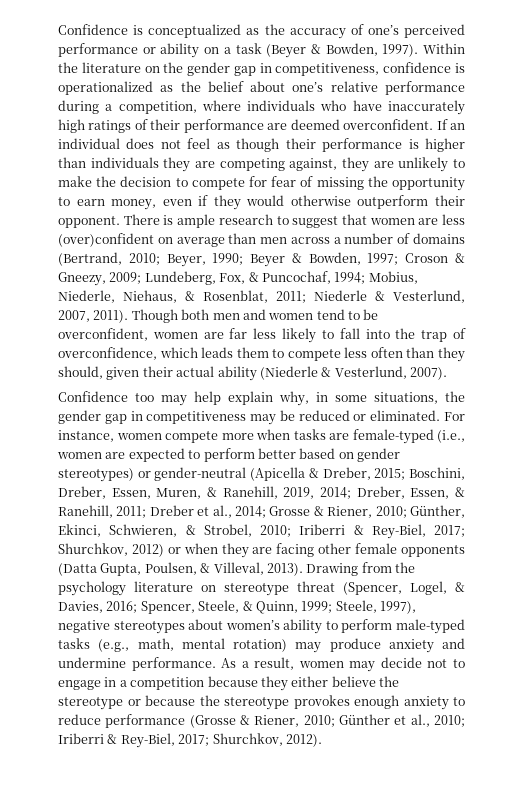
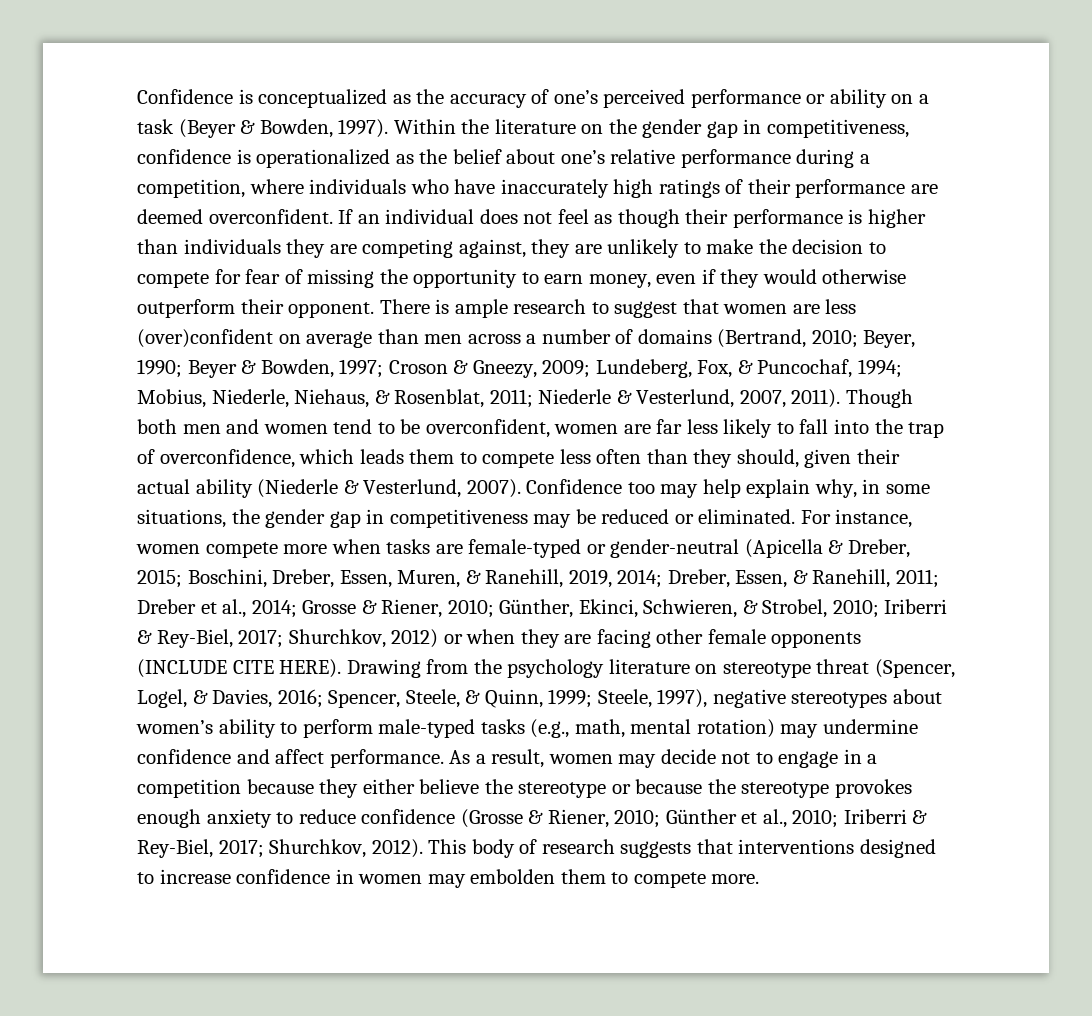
- Though both men and women tend to be overconfident, women are far less likely to fall into the trap of overconfidence, which leads them to compete less often than they should, given their actual ability (Niederle & Vesterlund, 2007).
- Confidence too may help explain why, in some situations, the gender gap in competitiveness may be reduced or eliminated.
+ Though both men and women tend to be overconfident, women are far less likely to fall into the trap of overconfidence, which leads them to compete less often than they should, given their actual ability (Niederle & Vesterlund, 2007). Confidence too may help explain why, in some situations, the gender gap in competitiveness may be reduced or eliminated.
- For instance, women compete more when tasks are female-typed (i.e., women are expected to perform better based on gender stereotypes) or gender-neutral (Apicella & Dreber, 2015; Boschini, Dreber, Essen, Muren, & Ranehill, 2019, 2014; Dreber, Essen, & Ranehill, 2011; Dreber et al., 2014; Grosse & Riener, 2010; Günther, Ekinci, Schwieren, & Strobel, 2010; Iriberri & Rey-Biel, 2017; Shurchkov, 2012) or when they are facing other female opponents (Datta Gupta, Poulsen, & Villeval, 2013).
+ For instance, women compete more when tasks are female-typed or gender-neutral (Apicella & Dreber, 2015; Boschini, Dreber, Essen, Muren, & Ranehill, 2019, 2014; Dreber, Essen, & Ranehill, 2011; Dreber et al., 2014; Grosse & Riener, 2010; Günther, Ekinci, Schwieren, & Strobel, 2010; Iriberri & Rey-Biel, 2017; Shurchkov, 2012) or when they are facing other female opponents (INCLUDE CITE HERE).
- Drawing from the psychology literature on stereotype threat (Spencer, Logel, & Davies, 2016; Spencer, Steele, & Quinn, 1999; Steele, 1997), negative stereotypes about women’s ability to perform male-typed tasks (e.g., math, mental rotation) may produce anxiety and undermine performance.
+ Drawing from the psychology literature on stereotype threat (Spencer, Logel, & Davies, 2016; Spencer, Steele, & Quinn, 1999; Steele, 1997), negative stereotypes about women’s ability to perform male-typed tasks (e.g., math, mental rotation) may undermine confidence and affect performance.
- As a result, women may decide not to engage in a competition because they either believe the stereotype or because the stereotype provokes enough anxiety to reduce performance (Grosse & Riener, 2010; Günther et al., 2010; Iriberri & Rey-Biel, 2017; Shurchkov, 2012).
+ As a result, women may decide not to engage in a competition because they either believe the stereotype or because the stereotype provokes enough anxiety to reduce confidence (Grosse & Riener, 2010; Günther et al., 2010; Iriberri & Rey-Biel, 2017; Shurchkov, 2012).
+ This body of research suggests that interventions designed to increase confidence in women may embolden them to compete more.

